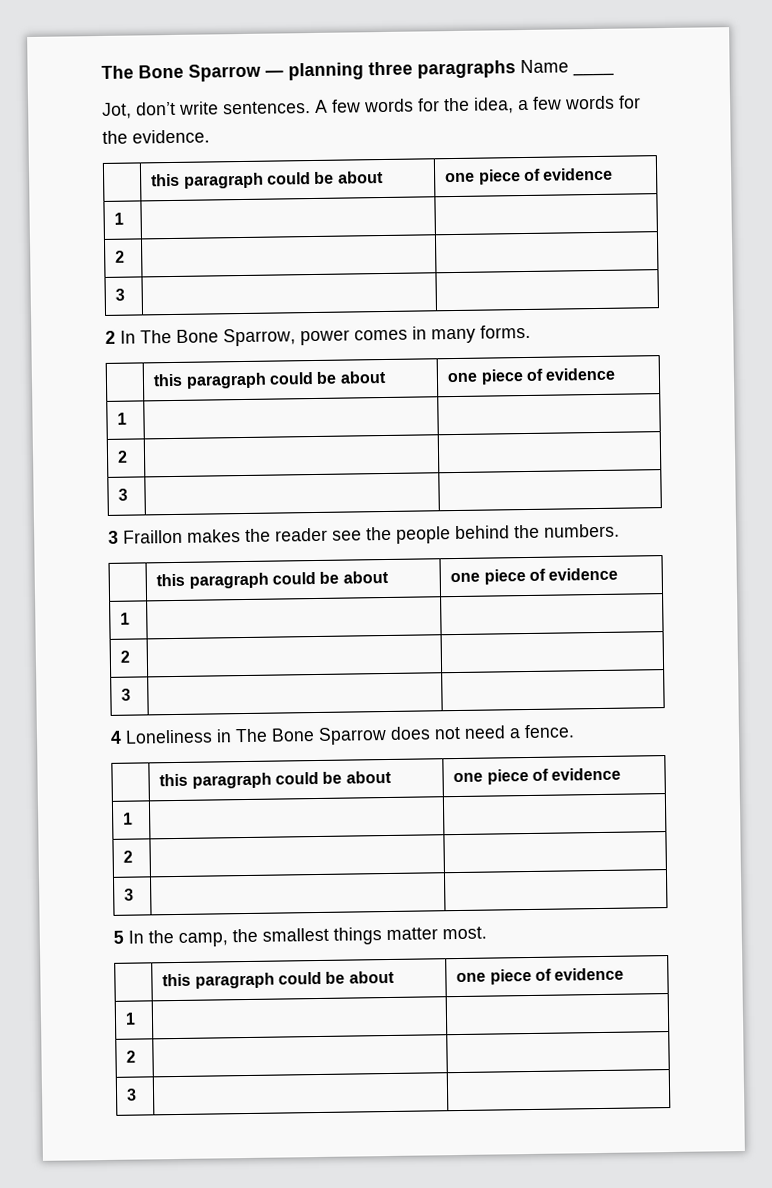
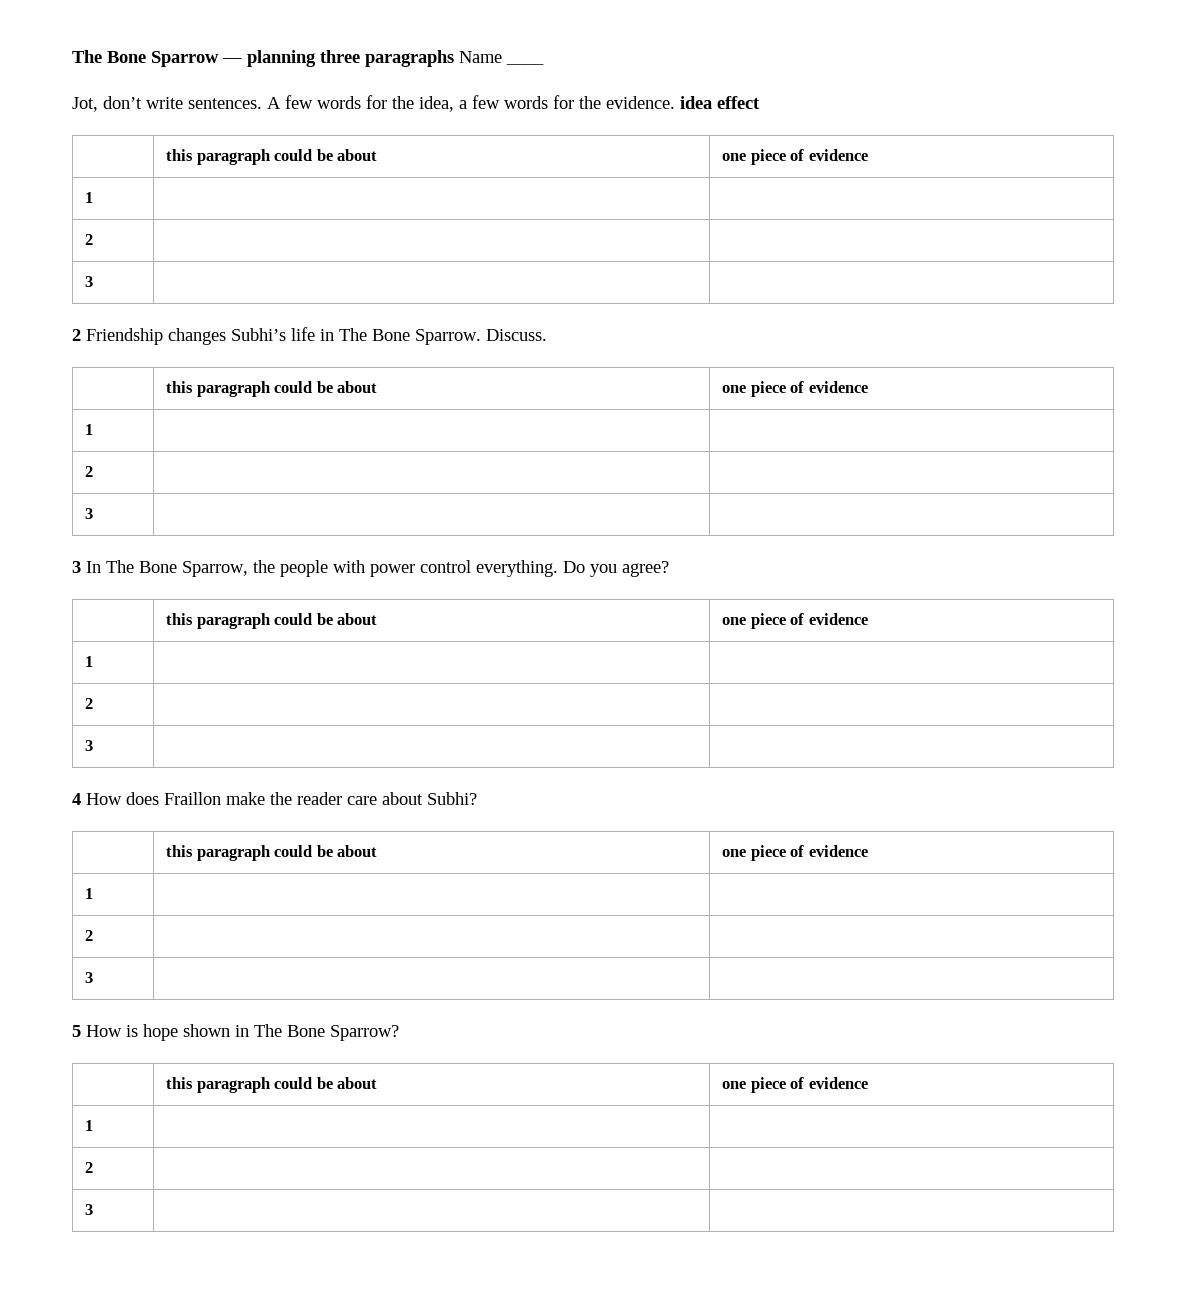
- A few words for the idea, a few words for the evidence.
+ A few words for the idea, a few words for the evidence. idea effect
- 2 In The Bone Sparrow, power comes in many forms.
+ 2 Friendship changes Subhi’s life in The Bone Sparrow. Discuss.
- 3 Fraillon makes the reader see the people behind the numbers.
+ 3 In The Bone Sparrow, the people with power control everything. Do you agree?
- 4 Loneliness in The Bone Sparrow does not need a fence.
+ 4 How does Fraillon make the reader care about Subhi?
- 5 In the camp, the smallest things matter most.
+ 5 How is hope shown in The Bone Sparrow?

